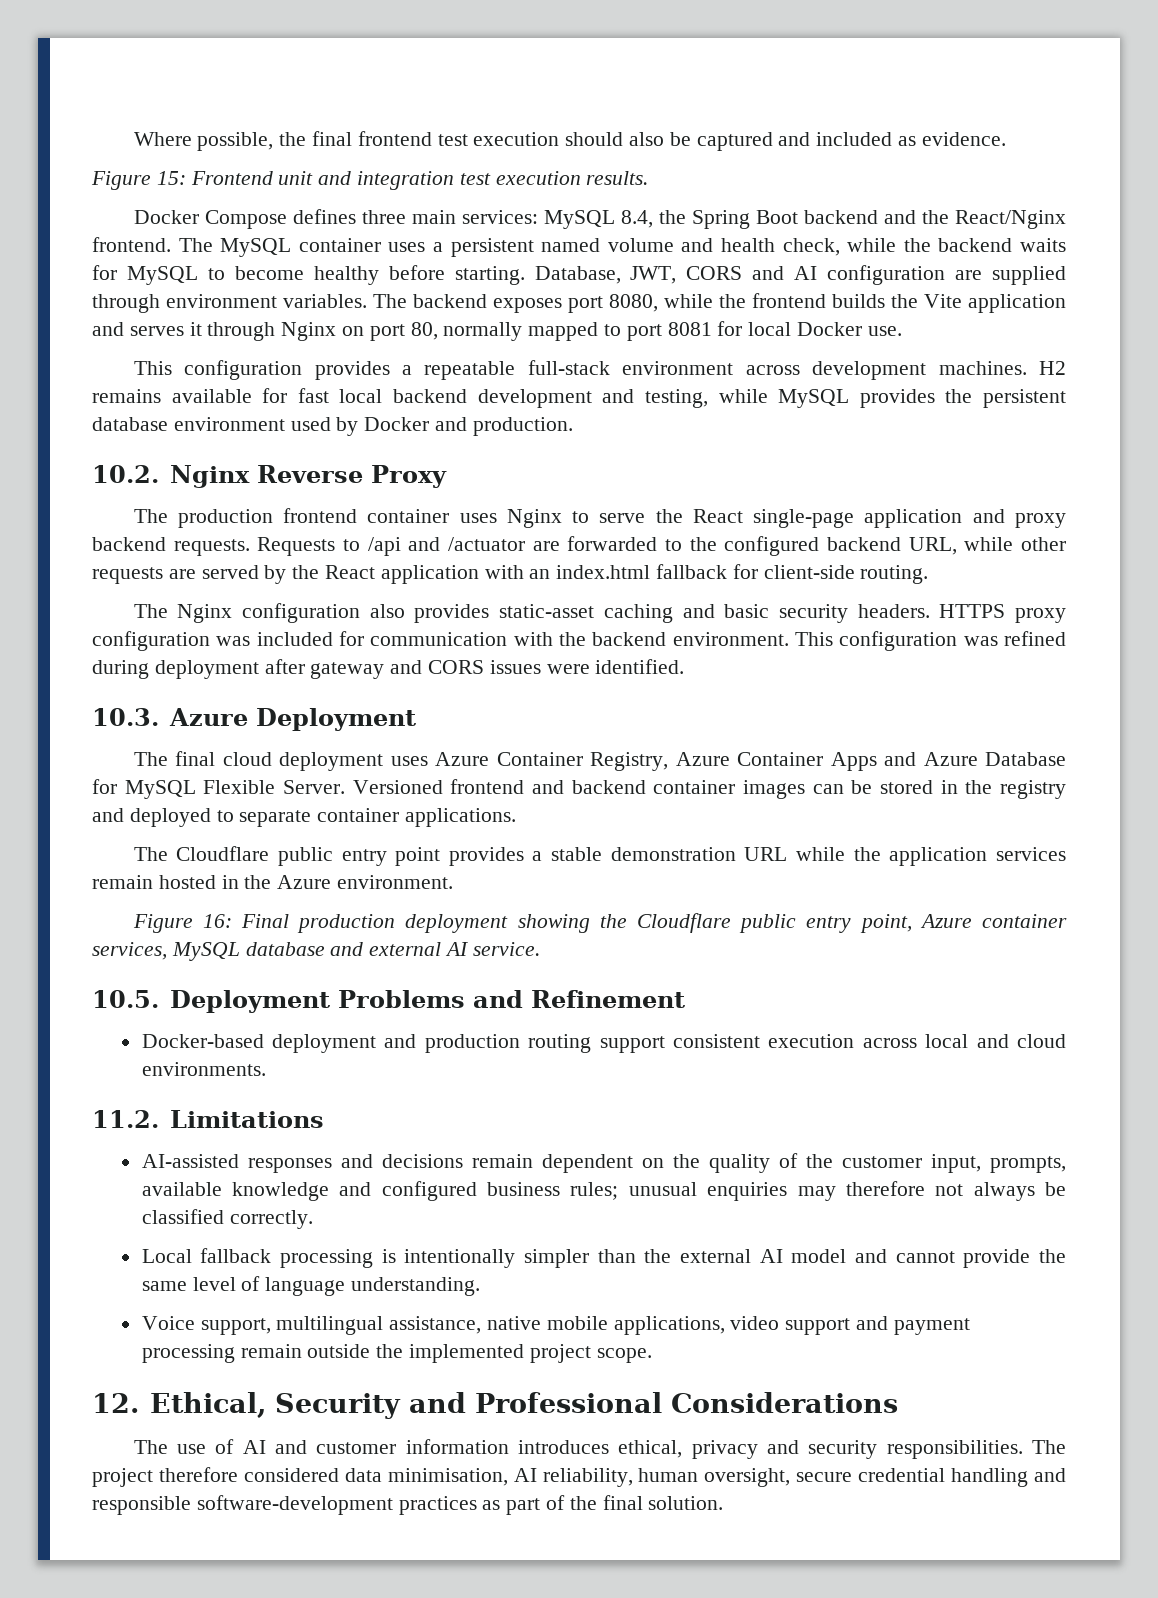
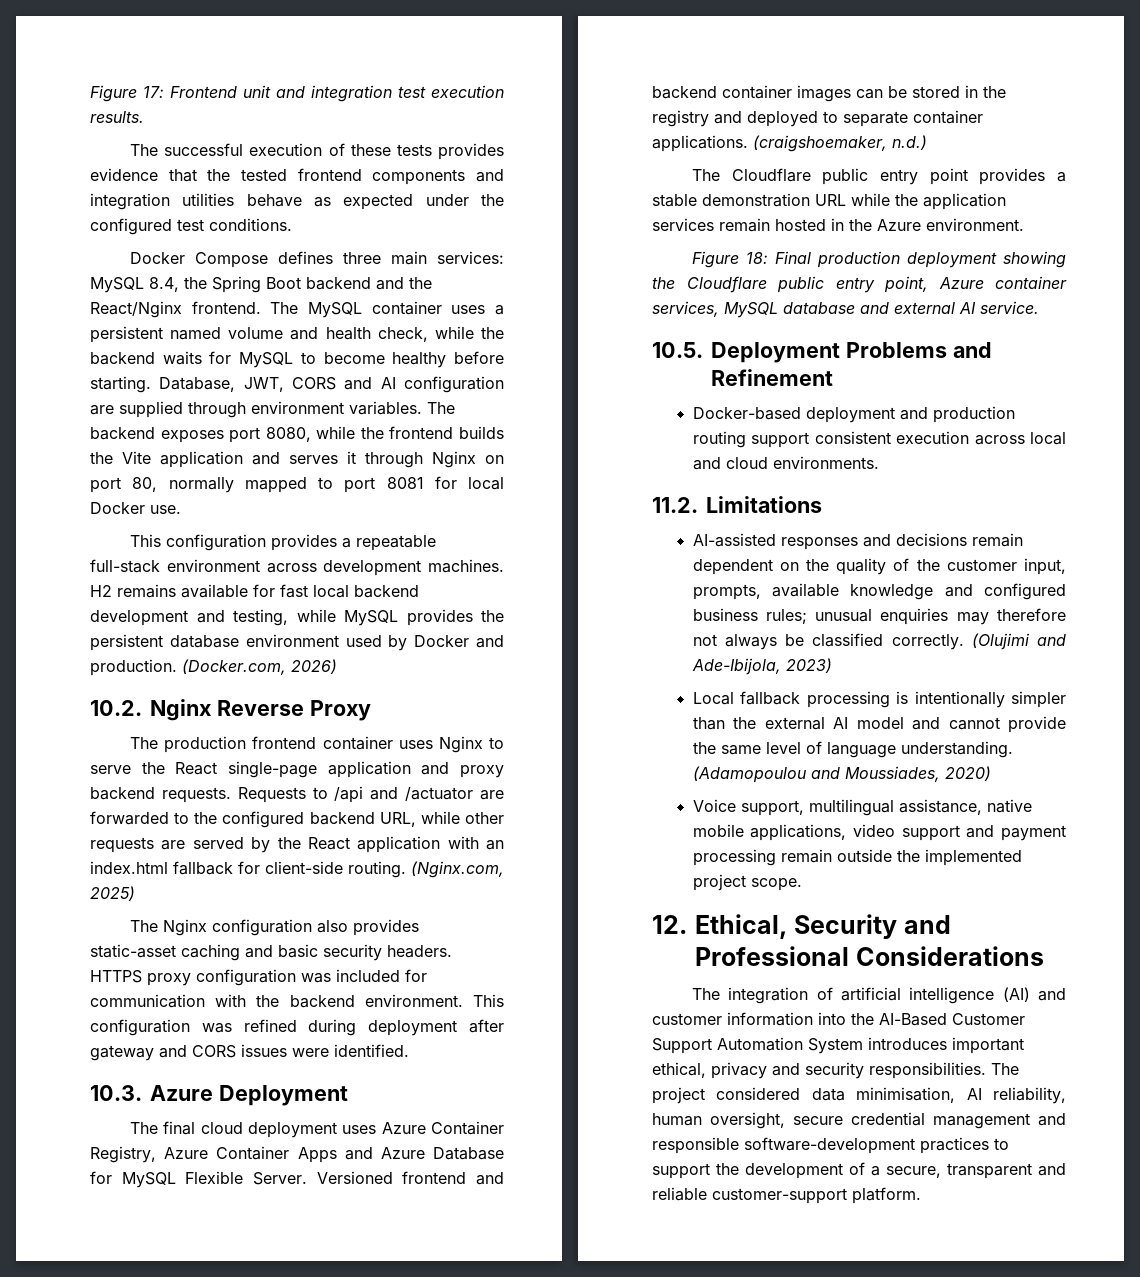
- Where possible, the final frontend test execution should also be captured and included as evidence.
- Figure 15: Frontend unit and integration test execution results.
+ Figure 17: Frontend unit and integration test execution results.
+ The successful execution of these tests provides evidence that the tested frontend components and integration utilities behave as expected under the configured test conditions.
+ (Docker.com, 2026)
+ (Nginx.com, 2025)
+ (craigshoemaker, n.d.)
- Figure 16: Final production deployment showing the Cloudflare public entry point, Azure container services, MySQL database and external AI service.
+ Figure 18: Final production deployment showing the Cloudflare public entry point, Azure container services, MySQL database and external AI service.
+ (Olujimi and Ade-Ibijola, 2023)
+ (Adamopoulou and Moussiades, 2020)
- The use of AI and customer information introduces ethical, privacy and security responsibilities.
+ The integration of artificial intelligence (AI) and customer information into the AI-Based Customer Support Automation System introduces important ethical, privacy and security responsibilities.
- The project therefore considered data minimisation, AI reliability, human oversight, secure credential handling and responsible software-development practices as part of the final solution.
+ The project considered data minimisation, AI reliability, human oversight, secure credential management and responsible software-development practices to support the development of a secure, transparent and reliable customer-support platform.

